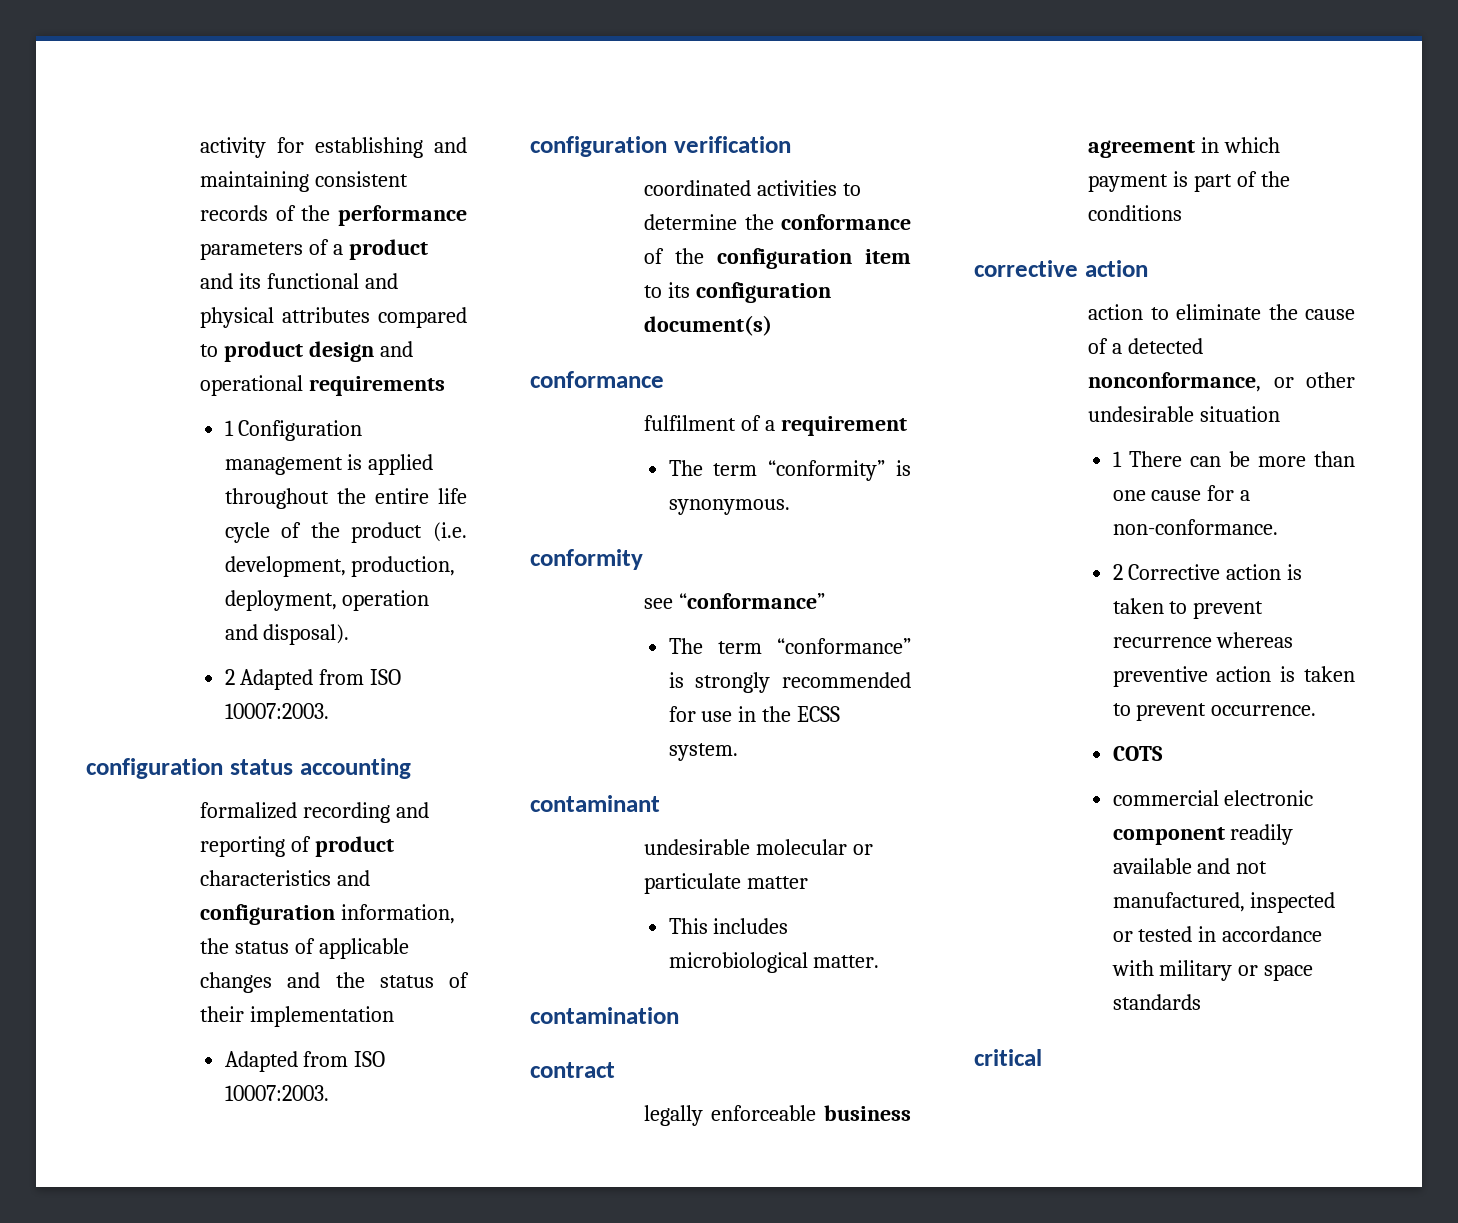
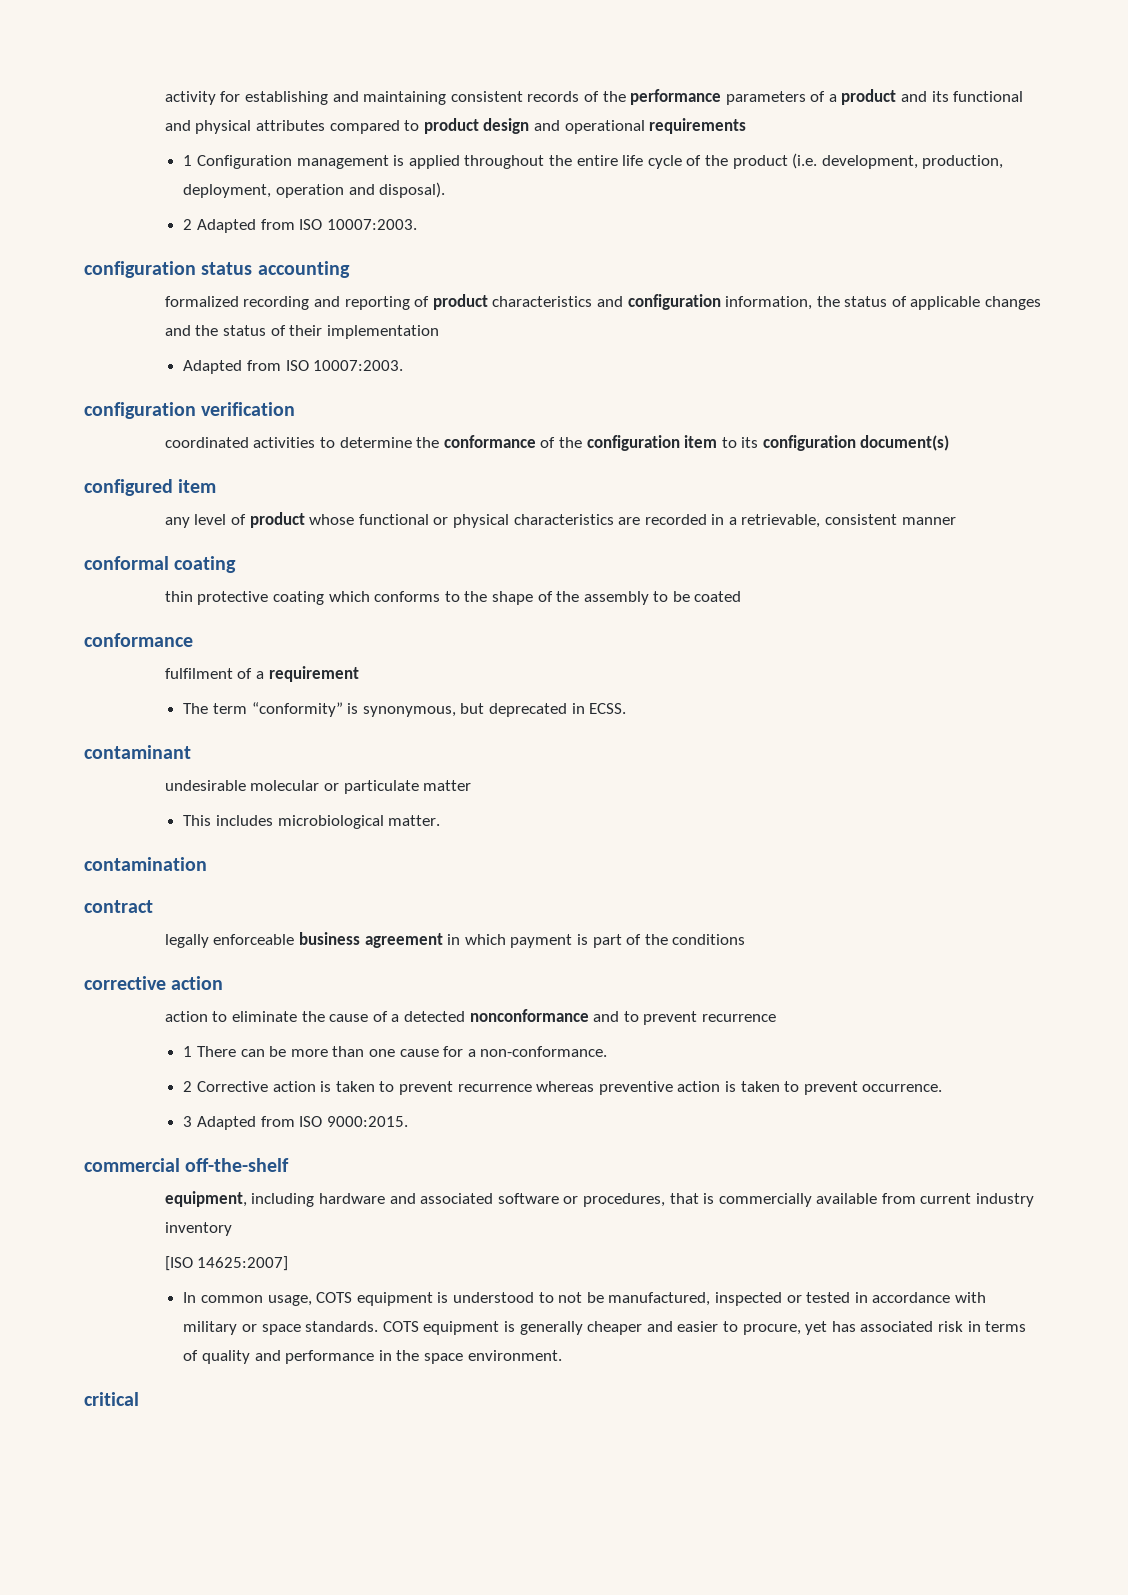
+ configured item
+ any level of product whose functional or physical characteristics are recorded in a retrievable, consistent manner
+ conformal coating
+ thin protective coating which conforms to the shape of the assembly to be coated
- The term “conformity” is synonymous.
- conformity
- see “conformance”
- The term “conformance” is strongly recommended for use in the ECSS system.
+ The term “conformity” is synonymous, but deprecated in ECSS.
- action to eliminate the cause of a detected nonconformance, or other undesirable situation
+ action to eliminate the cause of a detected nonconformance and to prevent recurrence
- COTS
- commercial electronic component readily available and not manufactured, inspected or tested in accordance with military or space standards
+ 3 Adapted from ISO 9000:2015.
+ commercial off-the-shelf
+ equipment, including hardware and associated software or procedures, that is commercially available from current industry inventory
+ [ISO 14625:2007]
+ In common usage, COTS equipment is understood to not be manufactured, inspected or tested in accordance with military or space standards. COTS equipment is generally cheaper and easier to procure, yet has associated risk in terms of quality and performance in the space environment.

